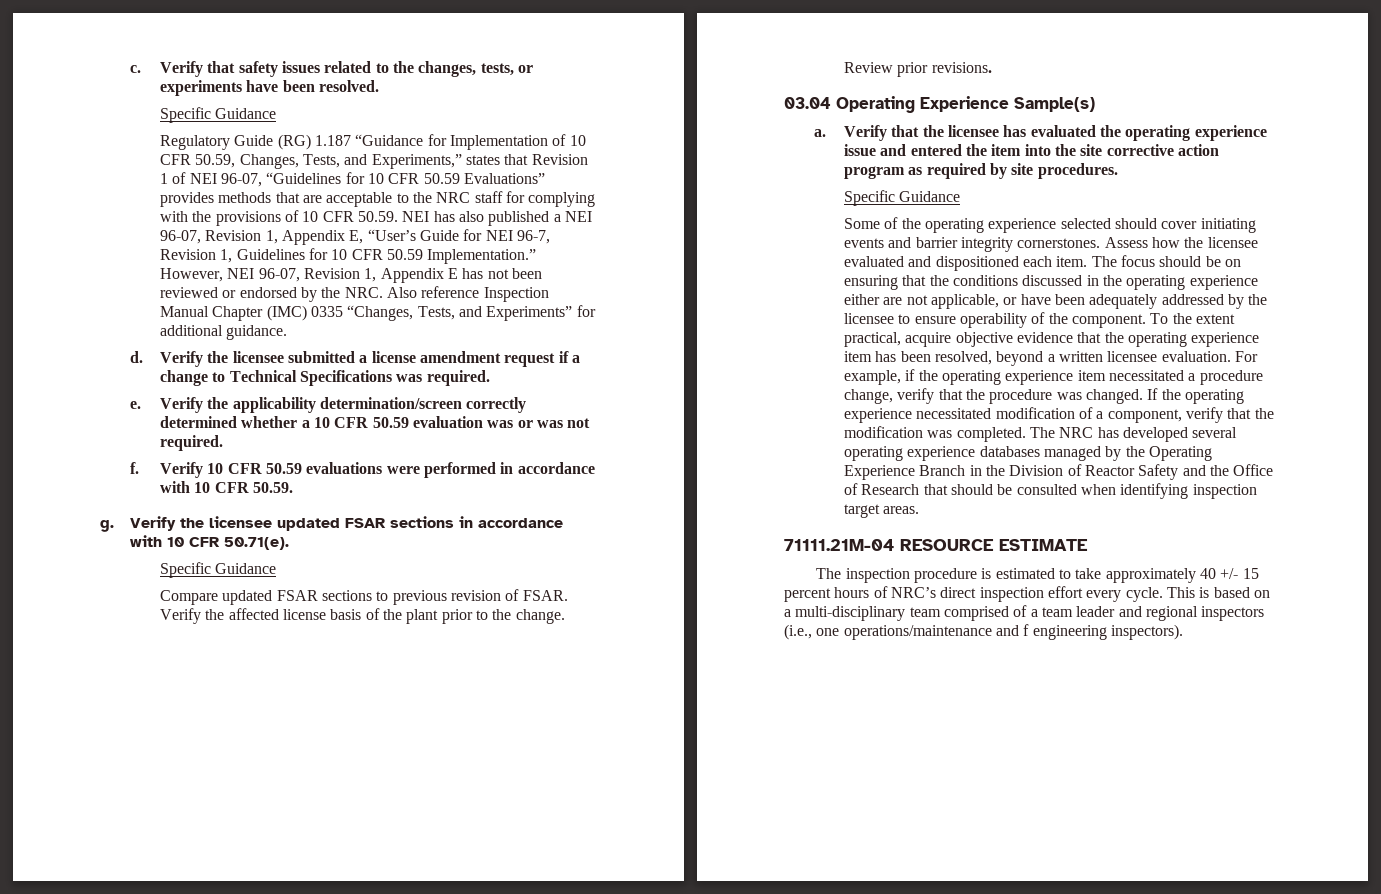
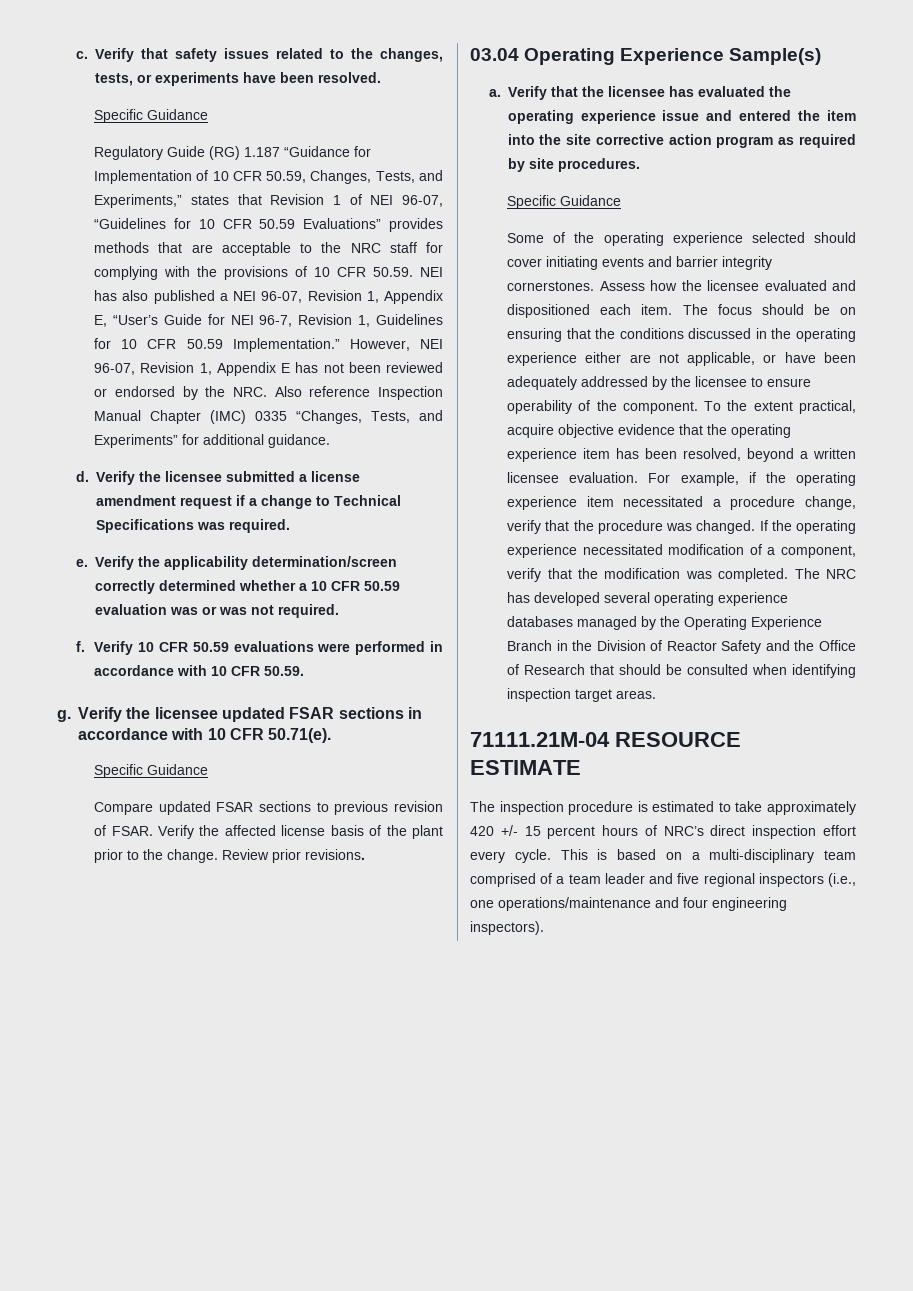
- The inspection procedure is estimated to take approximately 40 +/- 15 percent hours of NRC’s direct inspection effort every cycle.
+ The inspection procedure is estimated to take approximately 420 +/- 15 percent hours of NRC’s direct inspection effort every cycle.
- This is based on a multi-disciplinary team comprised of a team leader and regional inspectors (i.e., one operations/maintenance and f engineering inspectors).
+ This is based on a multi-disciplinary team comprised of a team leader and five regional inspectors (i.e., one operations/maintenance and four engineering inspectors).

